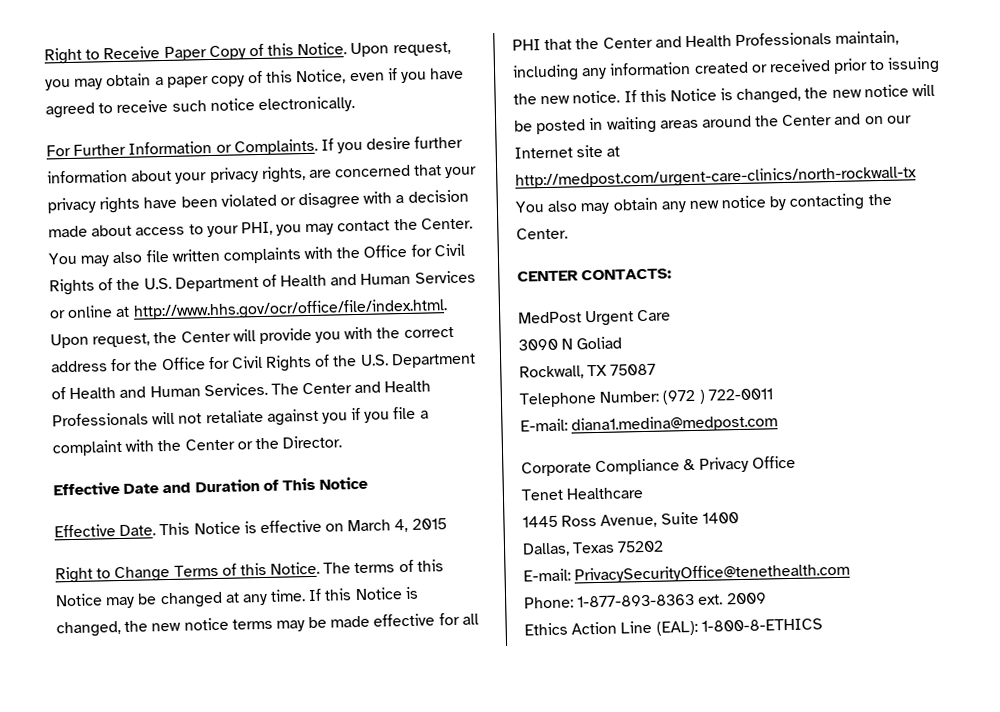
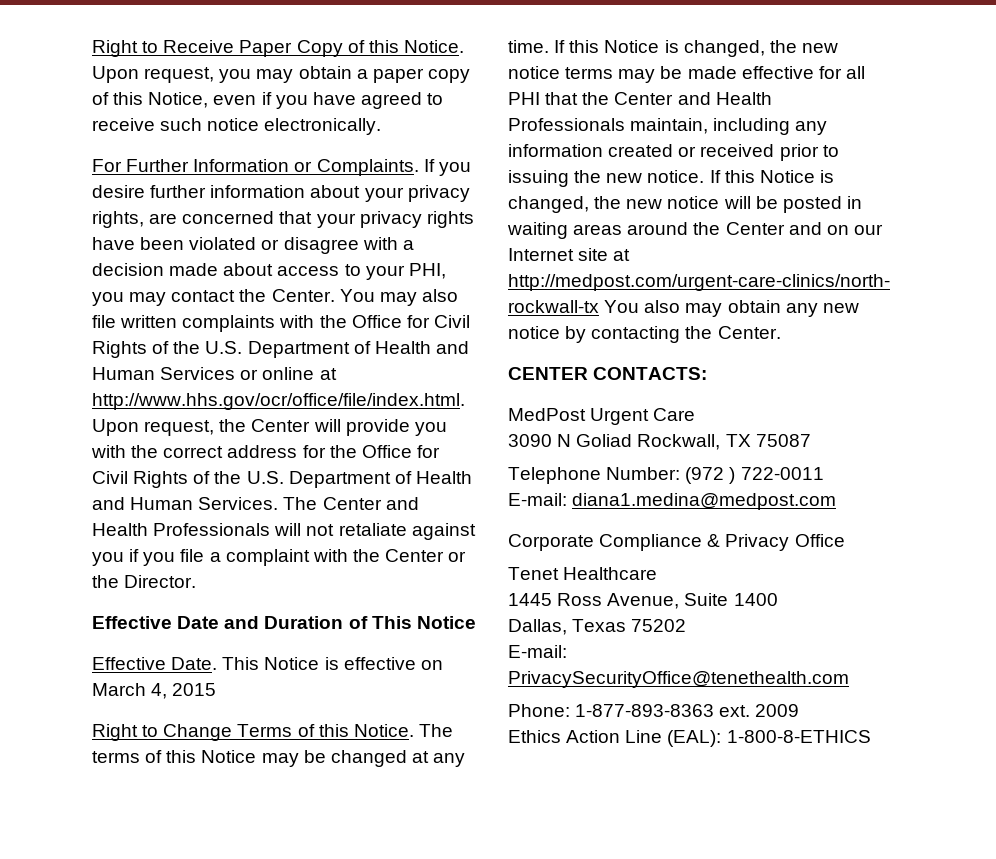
- 3090 N Goliad
- Rockwall, TX 75087
+ 3090 N Goliad Rockwall, TX 75087

